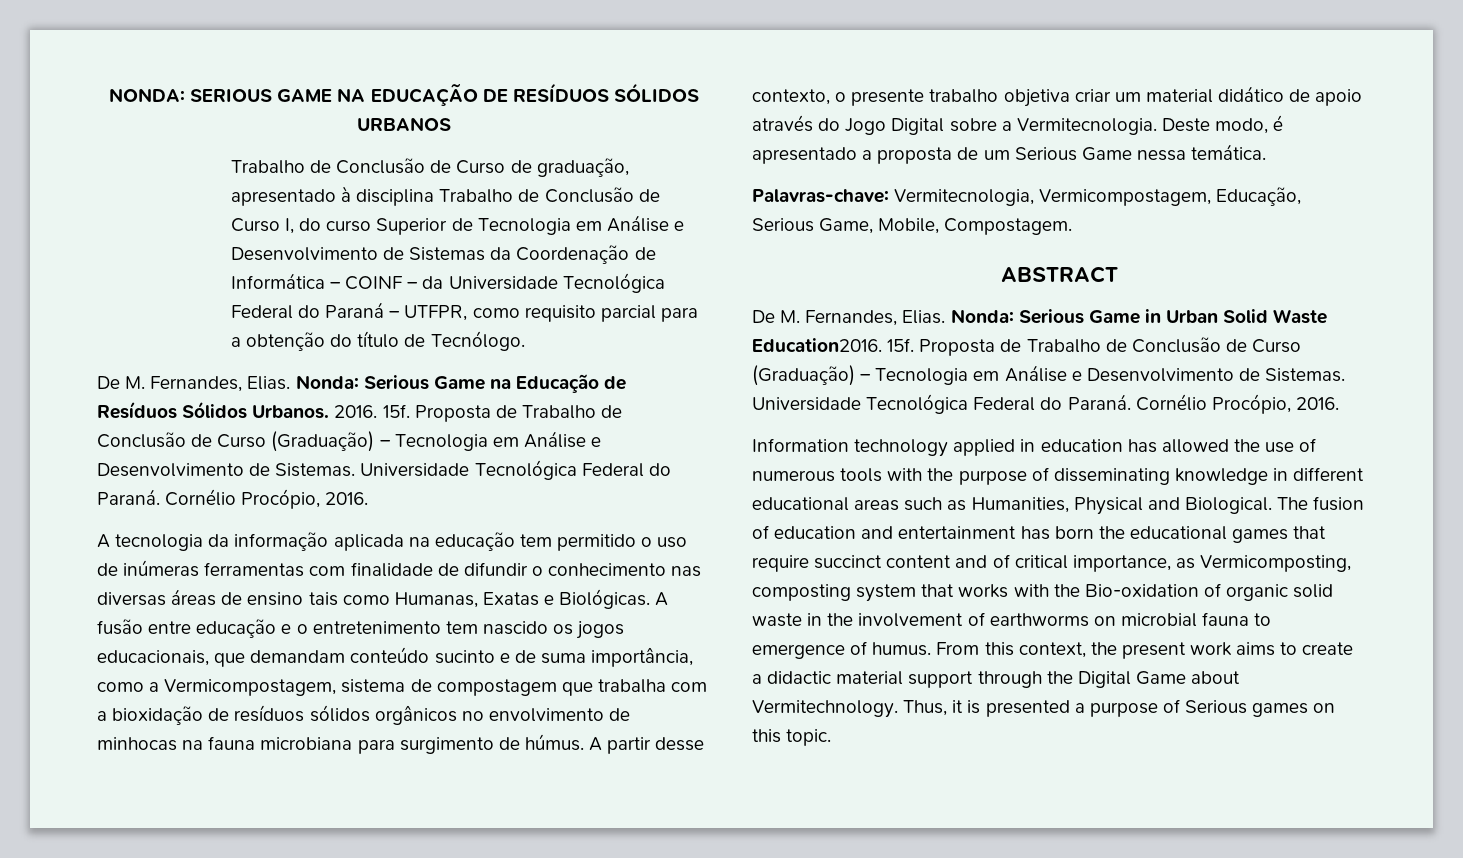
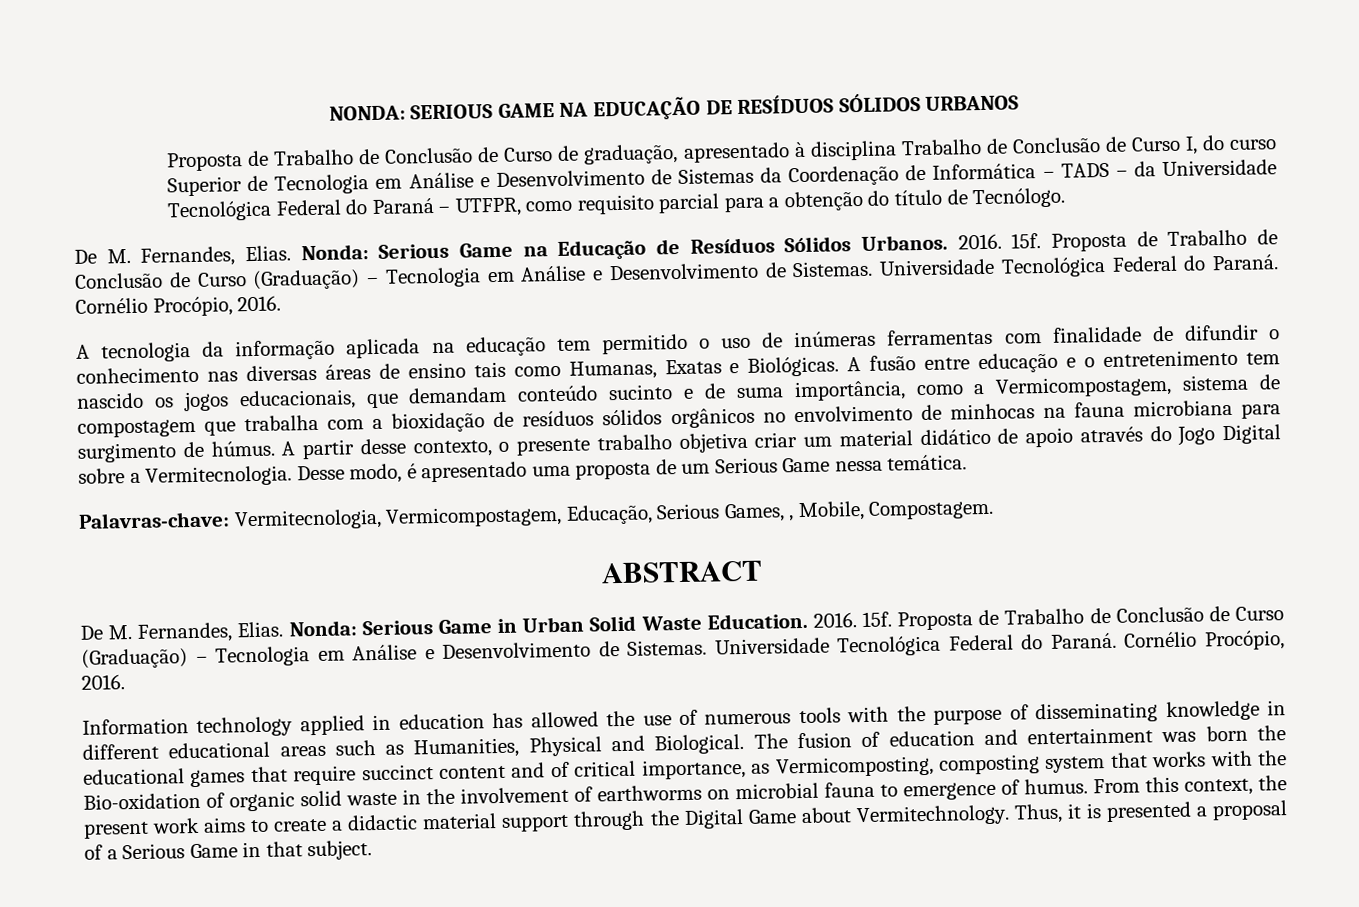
- Trabalho de Conclusão de Curso de graduação, apresentado à disciplina Trabalho de Conclusão de Curso I, do curso Superior de Tecnologia em Análise e Desenvolvimento de Sistemas da Coordenação de Informática – COINF – da Universidade Tecnológica Federal do Paraná – UTFPR, como requisito parcial para a obtenção do título de Tecnólogo.
+ Proposta de Trabalho de Conclusão de Curso de graduação, apresentado à disciplina Trabalho de Conclusão de Curso I, do curso Superior de Tecnologia em Análise e Desenvolvimento de Sistemas da Coordenação de Informática – TADS – da Universidade Tecnológica Federal do Paraná – UTFPR, como requisito parcial para a obtenção do título de Tecnólogo.
- Deste modo, é apresentado a proposta de um Serious Game nessa temática.
+ Desse modo, é apresentado uma proposta de um Serious Game nessa temática.
- Palavras-chave: Vermitecnologia, Vermicompostagem, Educação, Serious Game, Mobile, Compostagem.
+ Palavras-chave: Vermitecnologia, Vermicompostagem, Educação, Serious Games, , Mobile, Compostagem.
- Nonda: Serious Game in Urban Solid Waste Education2016.
+ Nonda: Serious Game in Urban Solid Waste Education. 2016.
- The fusion of education and entertainment has born the educational games that require succinct content and of critical importance, as Vermicomposting, composting system that works with the Bio-oxidation of organic solid waste in the involvement of earthworms on microbial fauna to emergence of humus.
+ The fusion of education and entertainment was born the educational games that require succinct content and of critical importance, as Vermicomposting, composting system that works with the Bio-oxidation of organic solid waste in the involvement of earthworms on microbial fauna to emergence of humus.
- Thus, it is presented a purpose of Serious games on this topic.
+ Thus, it is presented a proposal of a Serious Game in that subject.

